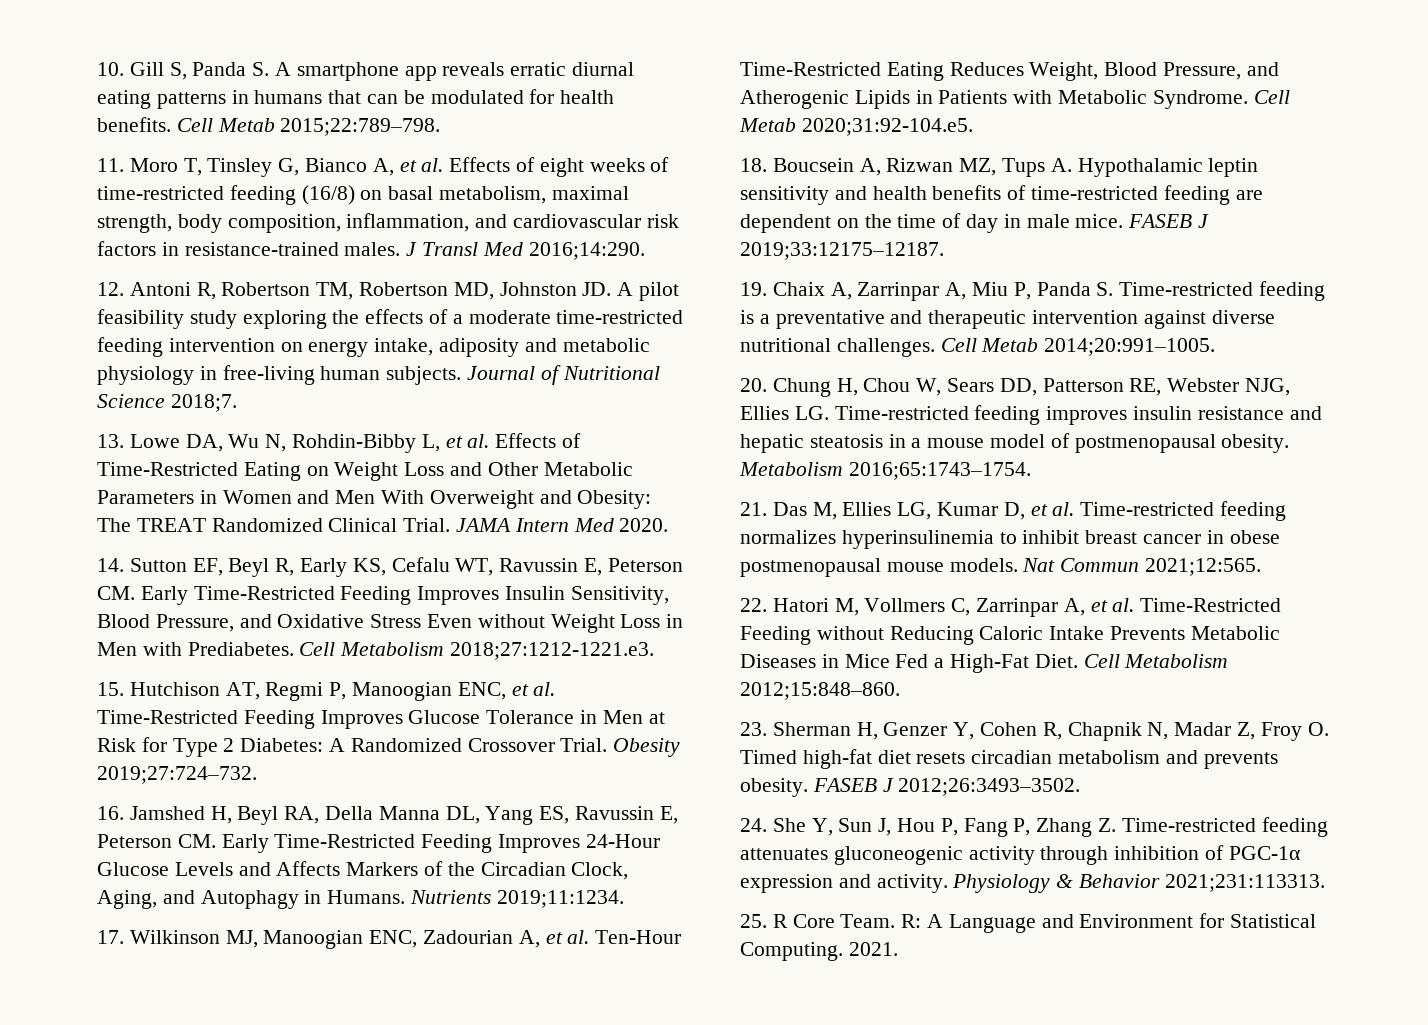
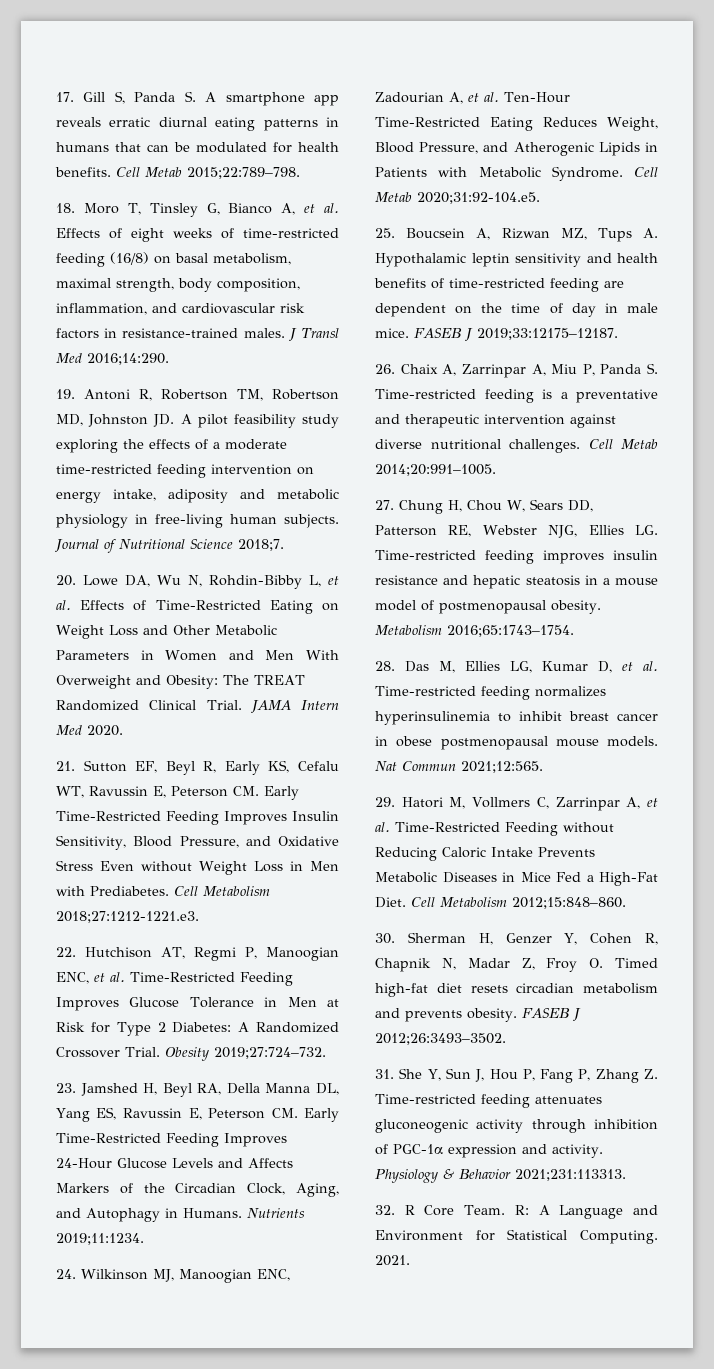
- 10. Gill S, Panda S. A smartphone app reveals erratic diurnal eating patterns in humans that can be modulated for health benefits.
+ 17. Gill S, Panda S. A smartphone app reveals erratic diurnal eating patterns in humans that can be modulated for health benefits.
- 11. Moro T, Tinsley G, Bianco A, et al. Effects of eight weeks of time-restricted feeding (16/8) on basal metabolism, maximal strength, body composition, inflammation, and cardiovascular risk factors in resistance-trained males.
+ 18. Moro T, Tinsley G, Bianco A, et al. Effects of eight weeks of time-restricted feeding (16/8) on basal metabolism, maximal strength, body composition, inflammation, and cardiovascular risk factors in resistance-trained males.
- 12. Antoni R, Robertson TM, Robertson MD, Johnston JD. A pilot feasibility study exploring the effects of a moderate time-restricted feeding intervention on energy intake, adiposity and metabolic physiology in free-living human subjects.
+ 19. Antoni R, Robertson TM, Robertson MD, Johnston JD. A pilot feasibility study exploring the effects of a moderate time-restricted feeding intervention on energy intake, adiposity and metabolic physiology in free-living human subjects.
- 13. Lowe DA, Wu N, Rohdin-Bibby L, et al. Effects of Time-Restricted Eating on Weight Loss and Other Metabolic Parameters in Women and Men With Overweight and Obesity: The TREAT Randomized Clinical Trial.
+ 20. Lowe DA, Wu N, Rohdin-Bibby L, et al. Effects of Time-Restricted Eating on Weight Loss and Other Metabolic Parameters in Women and Men With Overweight and Obesity: The TREAT Randomized Clinical Trial.
- 14. Sutton EF, Beyl R, Early KS, Cefalu WT, Ravussin E, Peterson CM. Early Time-Restricted Feeding Improves Insulin Sensitivity, Blood Pressure, and Oxidative Stress Even without Weight Loss in Men with Prediabetes.
+ 21. Sutton EF, Beyl R, Early KS, Cefalu WT, Ravussin E, Peterson CM. Early Time-Restricted Feeding Improves Insulin Sensitivity, Blood Pressure, and Oxidative Stress Even without Weight Loss in Men with Prediabetes.
- 15. Hutchison AT, Regmi P, Manoogian ENC, et al. Time-Restricted Feeding Improves Glucose Tolerance in Men at Risk for Type 2 Diabetes: A Randomized Crossover Trial.
+ 22. Hutchison AT, Regmi P, Manoogian ENC, et al. Time-Restricted Feeding Improves Glucose Tolerance in Men at Risk for Type 2 Diabetes: A Randomized Crossover Trial.
- 16. Jamshed H, Beyl RA, Della Manna DL, Yang ES, Ravussin E, Peterson CM. Early Time-Restricted Feeding Improves 24-Hour Glucose Levels and Affects Markers of the Circadian Clock, Aging, and Autophagy in Humans.
+ 23. Jamshed H, Beyl RA, Della Manna DL, Yang ES, Ravussin E, Peterson CM. Early Time-Restricted Feeding Improves 24-Hour Glucose Levels and Affects Markers of the Circadian Clock, Aging, and Autophagy in Humans.
- 17. Wilkinson MJ, Manoogian ENC, Zadourian A, et al. Ten-Hour Time-Restricted Eating Reduces Weight, Blood Pressure, and Atherogenic Lipids in Patients with Metabolic Syndrome.
+ 24. Wilkinson MJ, Manoogian ENC, Zadourian A, et al. Ten-Hour Time-Restricted Eating Reduces Weight, Blood Pressure, and Atherogenic Lipids in Patients with Metabolic Syndrome.
- 18. Boucsein A, Rizwan MZ, Tups A. Hypothalamic leptin sensitivity and health benefits of time-restricted feeding are dependent on the time of day in male mice.
+ 25. Boucsein A, Rizwan MZ, Tups A. Hypothalamic leptin sensitivity and health benefits of time-restricted feeding are dependent on the time of day in male mice.
- 19. Chaix A, Zarrinpar A, Miu P, Panda S. Time-restricted feeding is a preventative and therapeutic intervention against diverse nutritional challenges.
+ 26. Chaix A, Zarrinpar A, Miu P, Panda S. Time-restricted feeding is a preventative and therapeutic intervention against diverse nutritional challenges.
- 20. Chung H, Chou W, Sears DD, Patterson RE, Webster NJG, Ellies LG. Time-restricted feeding improves insulin resistance and hepatic steatosis in a mouse model of postmenopausal obesity.
+ 27. Chung H, Chou W, Sears DD, Patterson RE, Webster NJG, Ellies LG. Time-restricted feeding improves insulin resistance and hepatic steatosis in a mouse model of postmenopausal obesity.
- 21. Das M, Ellies LG, Kumar D, et al. Time-restricted feeding normalizes hyperinsulinemia to inhibit breast cancer in obese postmenopausal mouse models.
+ 28. Das M, Ellies LG, Kumar D, et al. Time-restricted feeding normalizes hyperinsulinemia to inhibit breast cancer in obese postmenopausal mouse models.
- 22. Hatori M, Vollmers C, Zarrinpar A, et al. Time-Restricted Feeding without Reducing Caloric Intake Prevents Metabolic Diseases in Mice Fed a High-Fat Diet.
+ 29. Hatori M, Vollmers C, Zarrinpar A, et al. Time-Restricted Feeding without Reducing Caloric Intake Prevents Metabolic Diseases in Mice Fed a High-Fat Diet.
- 23. Sherman H, Genzer Y, Cohen R, Chapnik N, Madar Z, Froy O. Timed high-fat diet resets circadian metabolism and prevents obesity.
+ 30. Sherman H, Genzer Y, Cohen R, Chapnik N, Madar Z, Froy O. Timed high-fat diet resets circadian metabolism and prevents obesity.
- 24. She Y, Sun J, Hou P, Fang P, Zhang Z. Time-restricted feeding attenuates gluconeogenic activity through inhibition of PGC-1α expression and activity.
+ 31. She Y, Sun J, Hou P, Fang P, Zhang Z. Time-restricted feeding attenuates gluconeogenic activity through inhibition of PGC-1α expression and activity.
- 25. R Core Team.
+ 32. R Core Team.

